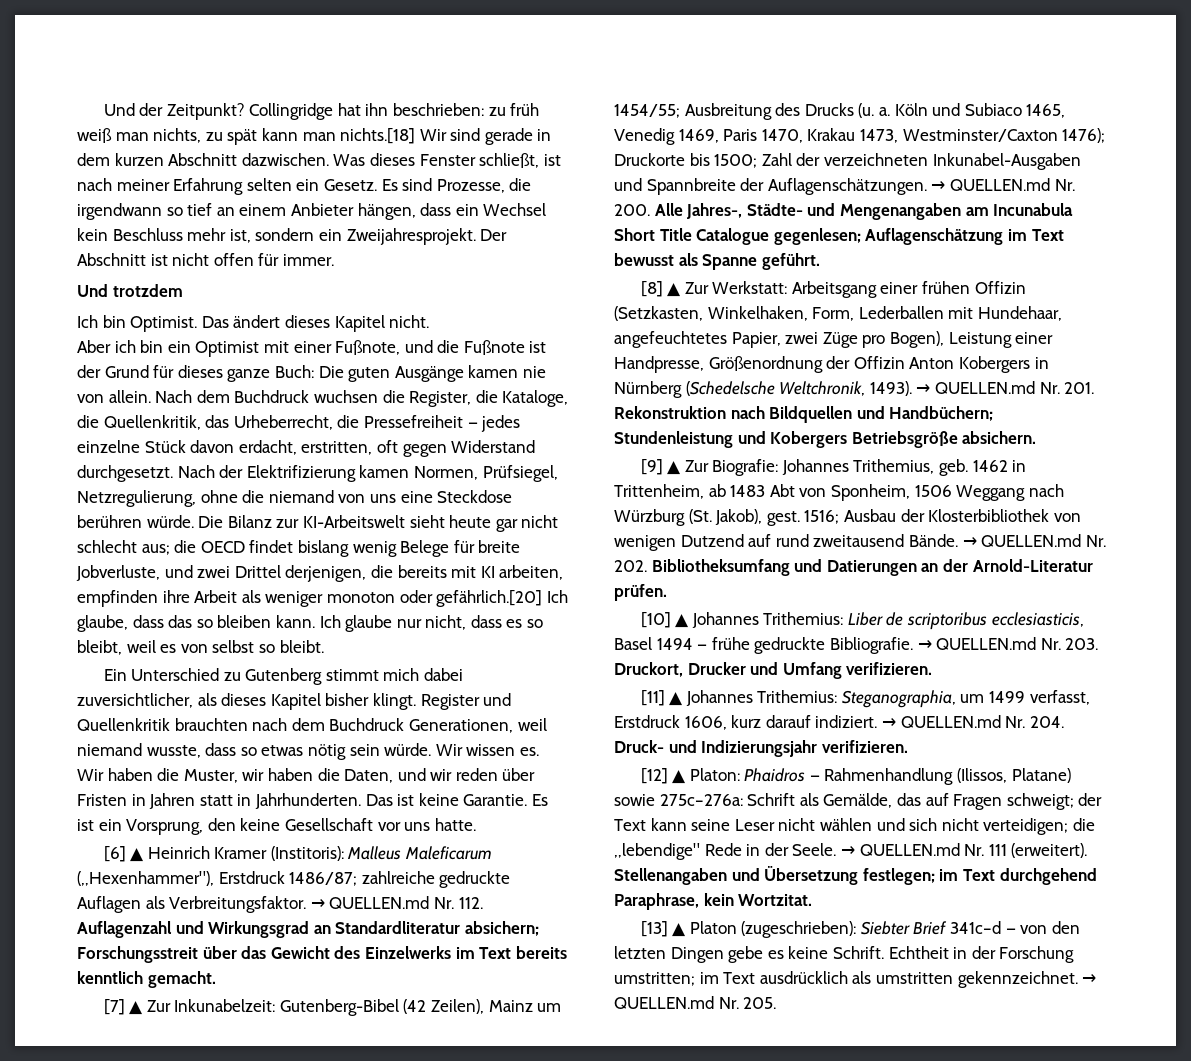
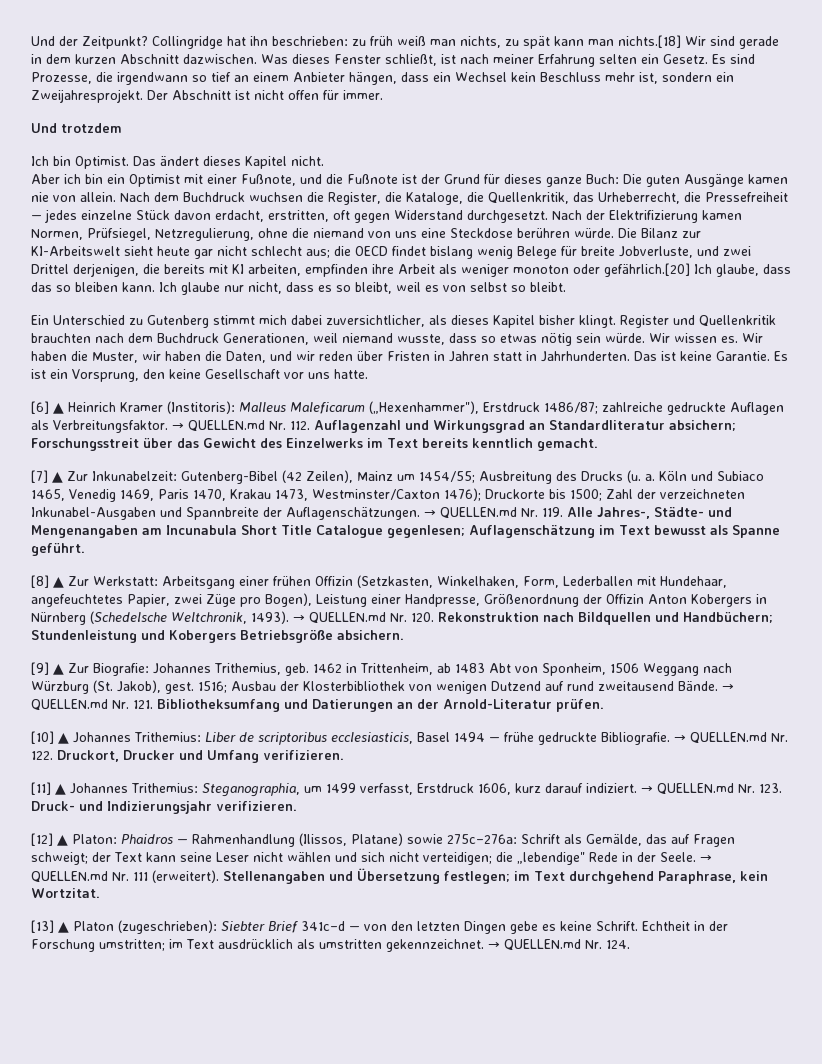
- → QUELLEN.md Nr. 200. Alle Jahres-, Städte- und Mengenangaben am Incunabula Short Title Catalogue gegenlesen; Auflagenschätzung im Text bewusst als Spanne geführt.
+ → QUELLEN.md Nr. 119. Alle Jahres-, Städte- und Mengenangaben am Incunabula Short Title Catalogue gegenlesen; Auflagenschätzung im Text bewusst als Spanne geführt.
- → QUELLEN.md Nr. 201. Rekonstruktion nach Bildquellen und Handbüchern; Stundenleistung und Kobergers Betriebsgröße absichern.
+ → QUELLEN.md Nr. 120. Rekonstruktion nach Bildquellen und Handbüchern; Stundenleistung und Kobergers Betriebsgröße absichern.
- → QUELLEN.md Nr. 202. Bibliotheksumfang und Datierungen an der Arnold-Literatur prüfen.
+ → QUELLEN.md Nr. 121. Bibliotheksumfang und Datierungen an der Arnold-Literatur prüfen.
- → QUELLEN.md Nr. 203. Druckort, Drucker und Umfang verifizieren.
+ → QUELLEN.md Nr. 122. Druckort, Drucker und Umfang verifizieren.
- → QUELLEN.md Nr. 204. Druck- und Indizierungsjahr verifizieren.
+ → QUELLEN.md Nr. 123. Druck- und Indizierungsjahr verifizieren.
- → QUELLEN.md Nr. 205.
+ → QUELLEN.md Nr. 124.

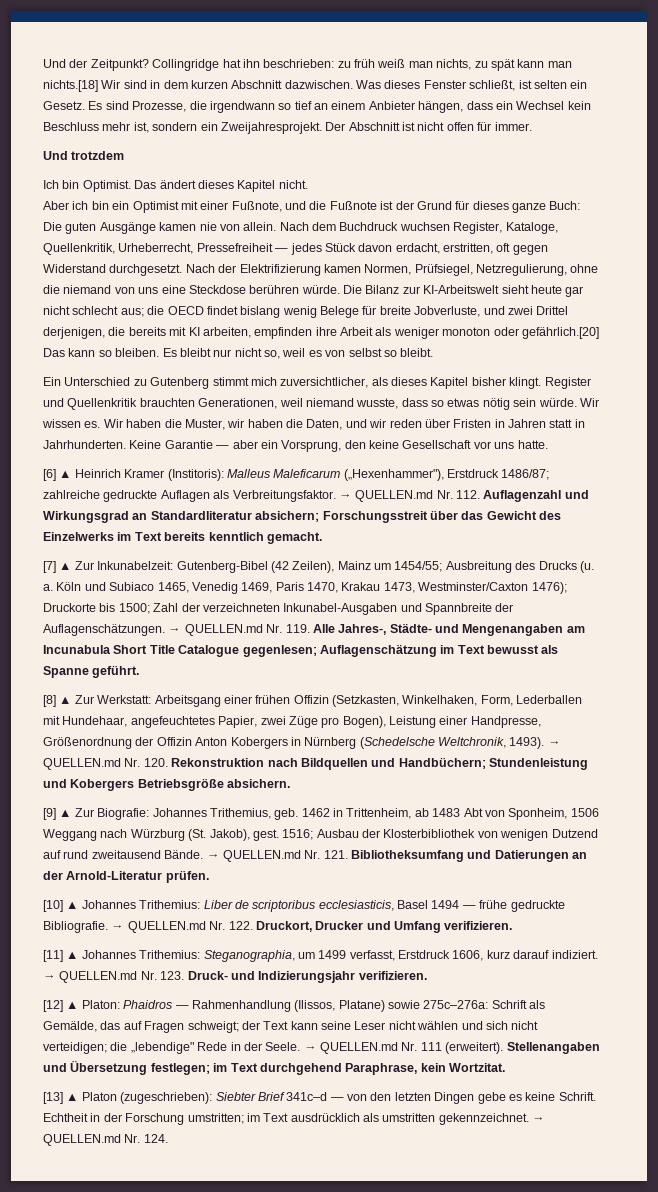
- Collingridge hat ihn beschrieben: zu früh weiß man nichts, zu spät kann man nichts.[18] Wir sind gerade in dem kurzen Abschnitt dazwischen.
+ Collingridge hat ihn beschrieben: zu früh weiß man nichts, zu spät kann man nichts.[18] Wir sind in dem kurzen Abschnitt dazwischen.
- Was dieses Fenster schließt, ist nach meiner Erfahrung selten ein Gesetz.
+ Was dieses Fenster schließt, ist selten ein Gesetz.
- Nach dem Buchdruck wuchsen die Register, die Kataloge, die Quellenkritik, das Urheberrecht, die Pressefreiheit — jedes einzelne Stück davon erdacht, erstritten, oft gegen Widerstand durchgesetzt.
+ Nach dem Buchdruck wuchsen Register, Kataloge, Quellenkritik, Urheberrecht, Pressefreiheit — jedes Stück davon erdacht, erstritten, oft gegen Widerstand durchgesetzt.
- Die Bilanz zur KI-Arbeitswelt sieht heute gar nicht schlecht aus; die OECD findet bislang wenig Belege für breite Jobverluste, und zwei Drittel derjenigen, die bereits mit KI arbeiten, empfinden ihre Arbeit als weniger monoton oder gefährlich.[20] Ich glaube, dass das so bleiben kann. Ich glaube nur nicht, dass es so bleibt, weil es von selbst so bleibt.
+ Die Bilanz zur KI-Arbeitswelt sieht heute gar nicht schlecht aus; die OECD findet bislang wenig Belege für breite Jobverluste, und zwei Drittel derjenigen, die bereits mit KI arbeiten, empfinden ihre Arbeit als weniger monoton oder gefährlich.[20] Das kann so bleiben. Es bleibt nur nicht so, weil es von selbst so bleibt.
- Ein Unterschied zu Gutenberg stimmt mich dabei zuversichtlicher, als dieses Kapitel bisher klingt.
+ Ein Unterschied zu Gutenberg stimmt mich zuversichtlicher, als dieses Kapitel bisher klingt.
- Register und Quellenkritik brauchten nach dem Buchdruck Generationen, weil niemand wusste, dass so etwas nötig sein würde.
+ Register und Quellenkritik brauchten Generationen, weil niemand wusste, dass so etwas nötig sein würde.
- Das ist keine Garantie. Es ist ein Vorsprung, den keine Gesellschaft vor uns hatte.
+ Keine Garantie — aber ein Vorsprung, den keine Gesellschaft vor uns hatte.

